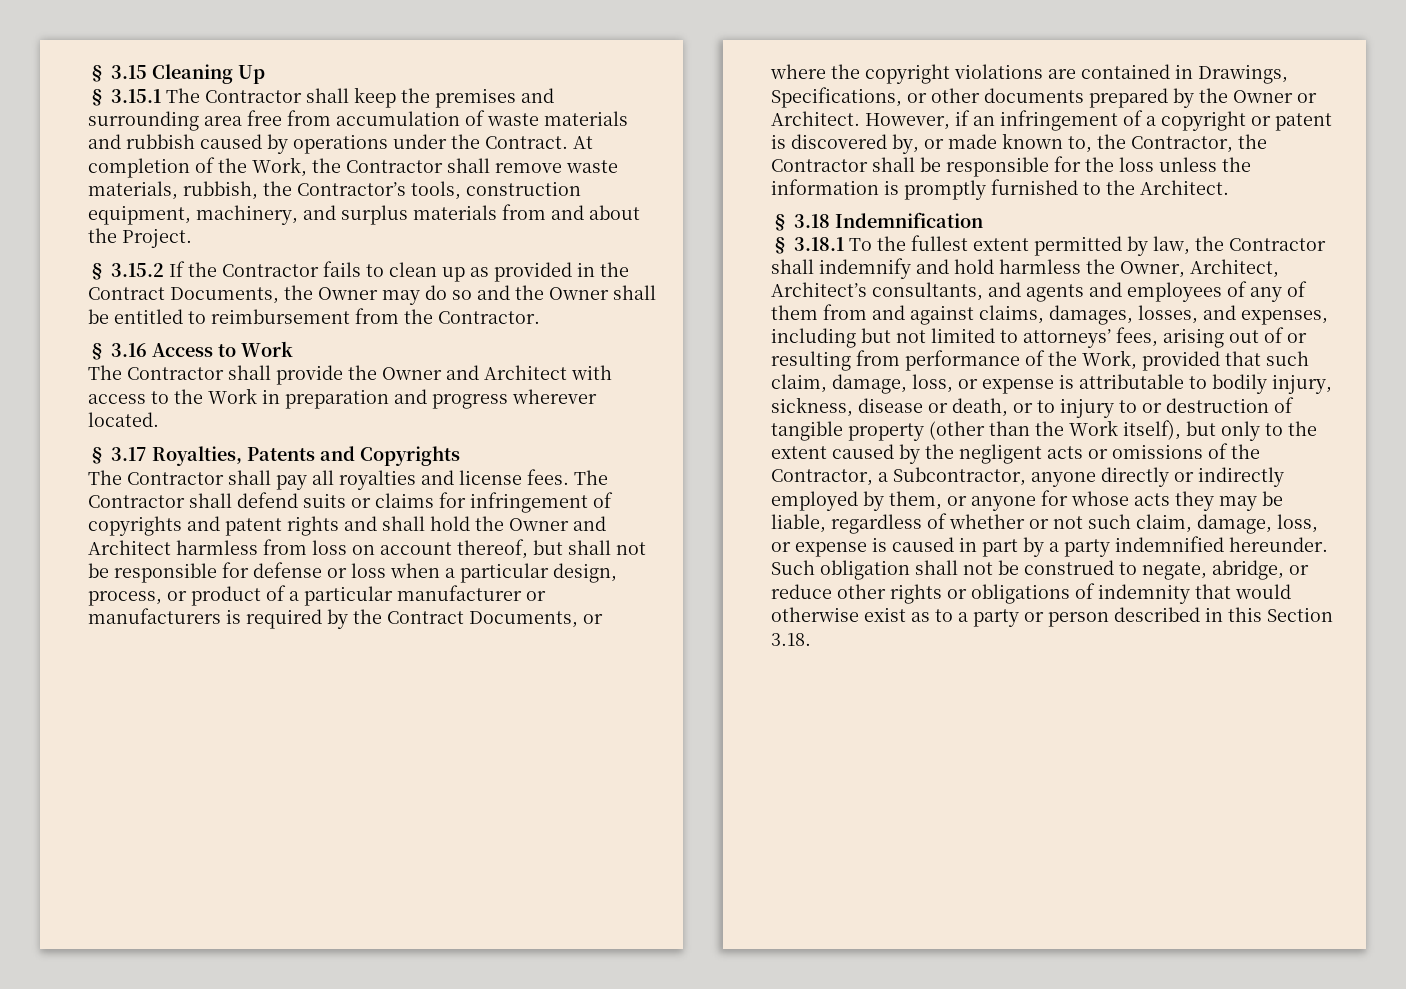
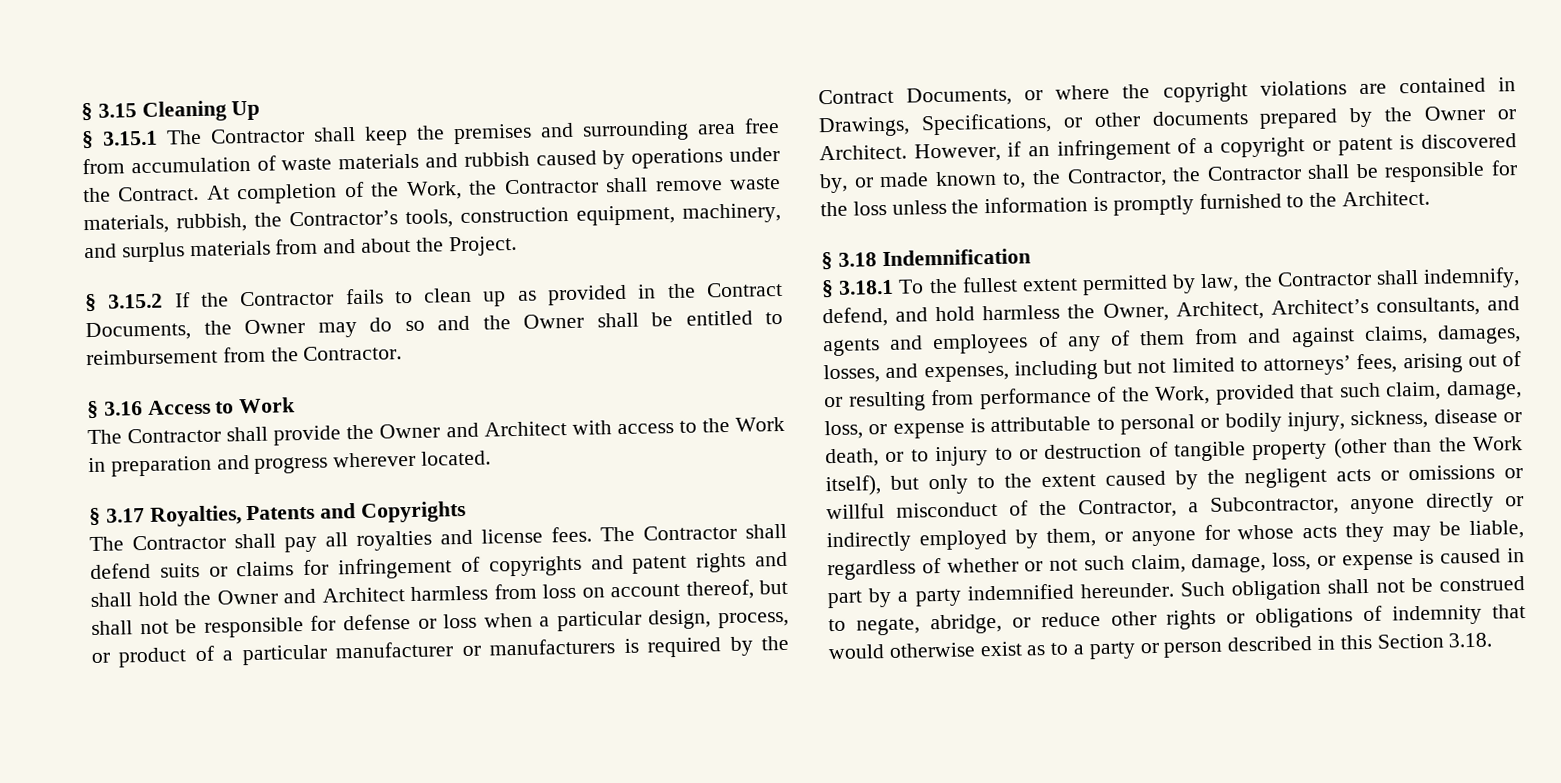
- § 3.18.1 To the fullest extent permitted by law, the Contractor shall indemnify and hold harmless the Owner, Architect, Architect’s consultants, and agents and employees of any of them from and against claims, damages, losses, and expenses, including but not limited to attorneys’ fees, arising out of or resulting from performance of the Work, provided that such claim, damage, loss, or expense is attributable to bodily injury, sickness, disease or death, or to injury to or destruction of tangible property (other than the Work itself), but only to the extent caused by the negligent acts or omissions of the Contractor, a Subcontractor, anyone directly or indirectly employed by them, or anyone for whose acts they may be liable, regardless of whether or not such claim, damage, loss, or expense is caused in part by a party indemnified hereunder.
+ § 3.18.1 To the fullest extent permitted by law, the Contractor shall indemnify, defend, and hold harmless the Owner, Architect, Architect’s consultants, and agents and employees of any of them from and against claims, damages, losses, and expenses, including but not limited to attorneys’ fees, arising out of or resulting from performance of the Work, provided that such claim, damage, loss, or expense is attributable to personal or bodily injury, sickness, disease or death, or to injury to or destruction of tangible property (other than the Work itself), but only to the extent caused by the negligent acts or omissions or willful misconduct of the Contractor, a Subcontractor, anyone directly or indirectly employed by them, or anyone for whose acts they may be liable, regardless of whether or not such claim, damage, loss, or expense is caused in part by a party indemnified hereunder.

